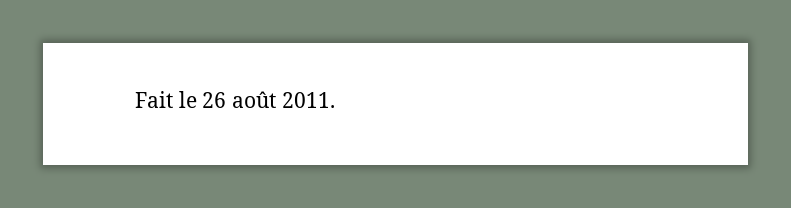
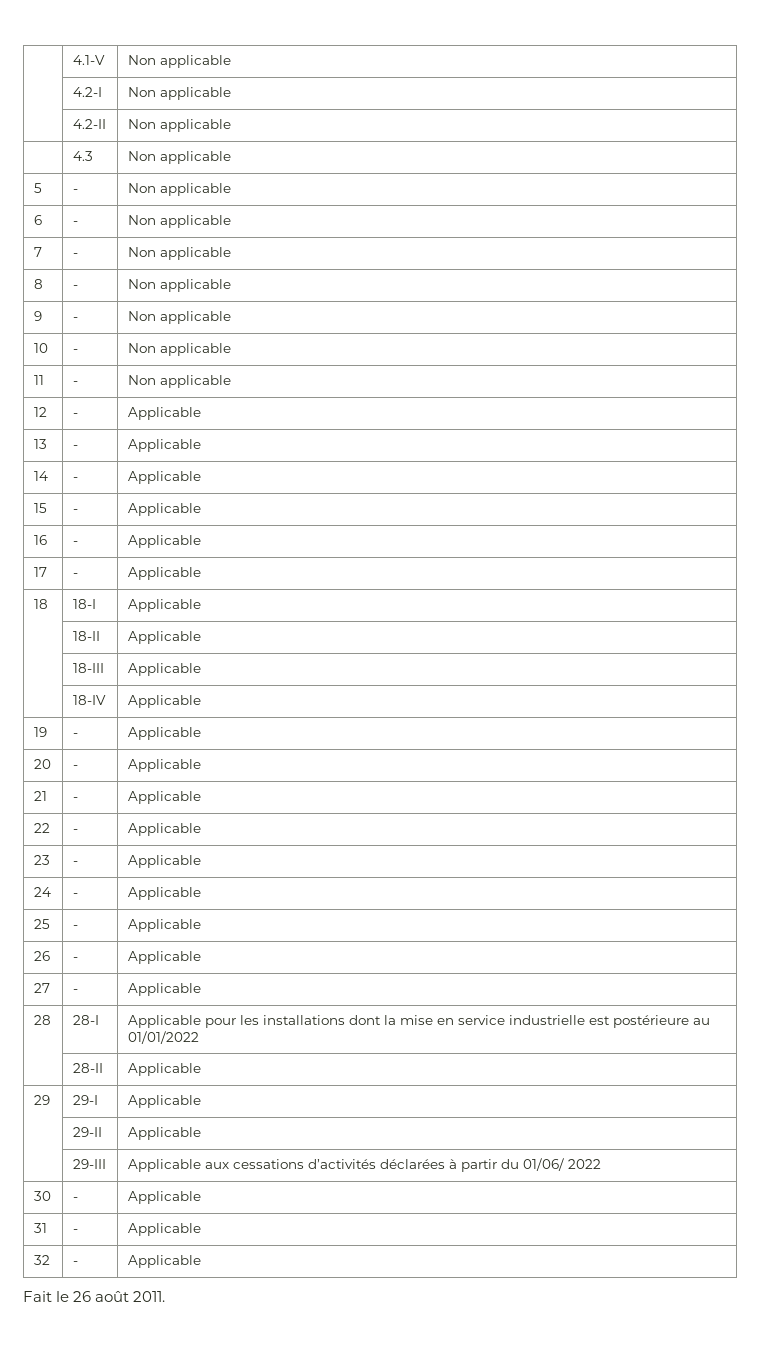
+ | 4.1-V | Non applicable
+ | 4.2-I | Non applicable
+ | 4.2-II | Non applicable
+ | 4.3 | Non applicable
+ 5 | - | Non applicable
+ 6 | - | Non applicable
+ 7 | - | Non applicable
+ 8 | - | Non applicable
+ 9 | - | Non applicable
+ 10 | - | Non applicable
+ 11 | - | Non applicable
+ 12 | - | Applicable
+ 13 | - | Applicable
+ 14 | - | Applicable
+ 15 | - | Applicable
+ 16 | - | Applicable
+ 17 | - | Applicable
+ 18 | 18-I | Applicable
+ | 18-II | Applicable
+ | 18-III | Applicable
+ | 18-IV | Applicable
+ 19 | - | Applicable
+ 20 | - | Applicable
+ 21 | - | Applicable
+ 22 | - | Applicable
+ 23 | - | Applicable
+ 24 | - | Applicable
+ 25 | - | Applicable
+ 26 | - | Applicable
+ 27 | - | Applicable
+ 28 | 28-I | Applicable pour les installations dont la mise en service industrielle est postérieure au 01/01/2022
+ | 28-II | Applicable
+ 29 | 29-I | Applicable
+ | 29-II | Applicable
+ | 29-III | Applicable aux cessations d’activités déclarées à partir du 01/06/ 2022
+ 30 | - | Applicable
+ 31 | - | Applicable
+ 32 | - | Applicable

